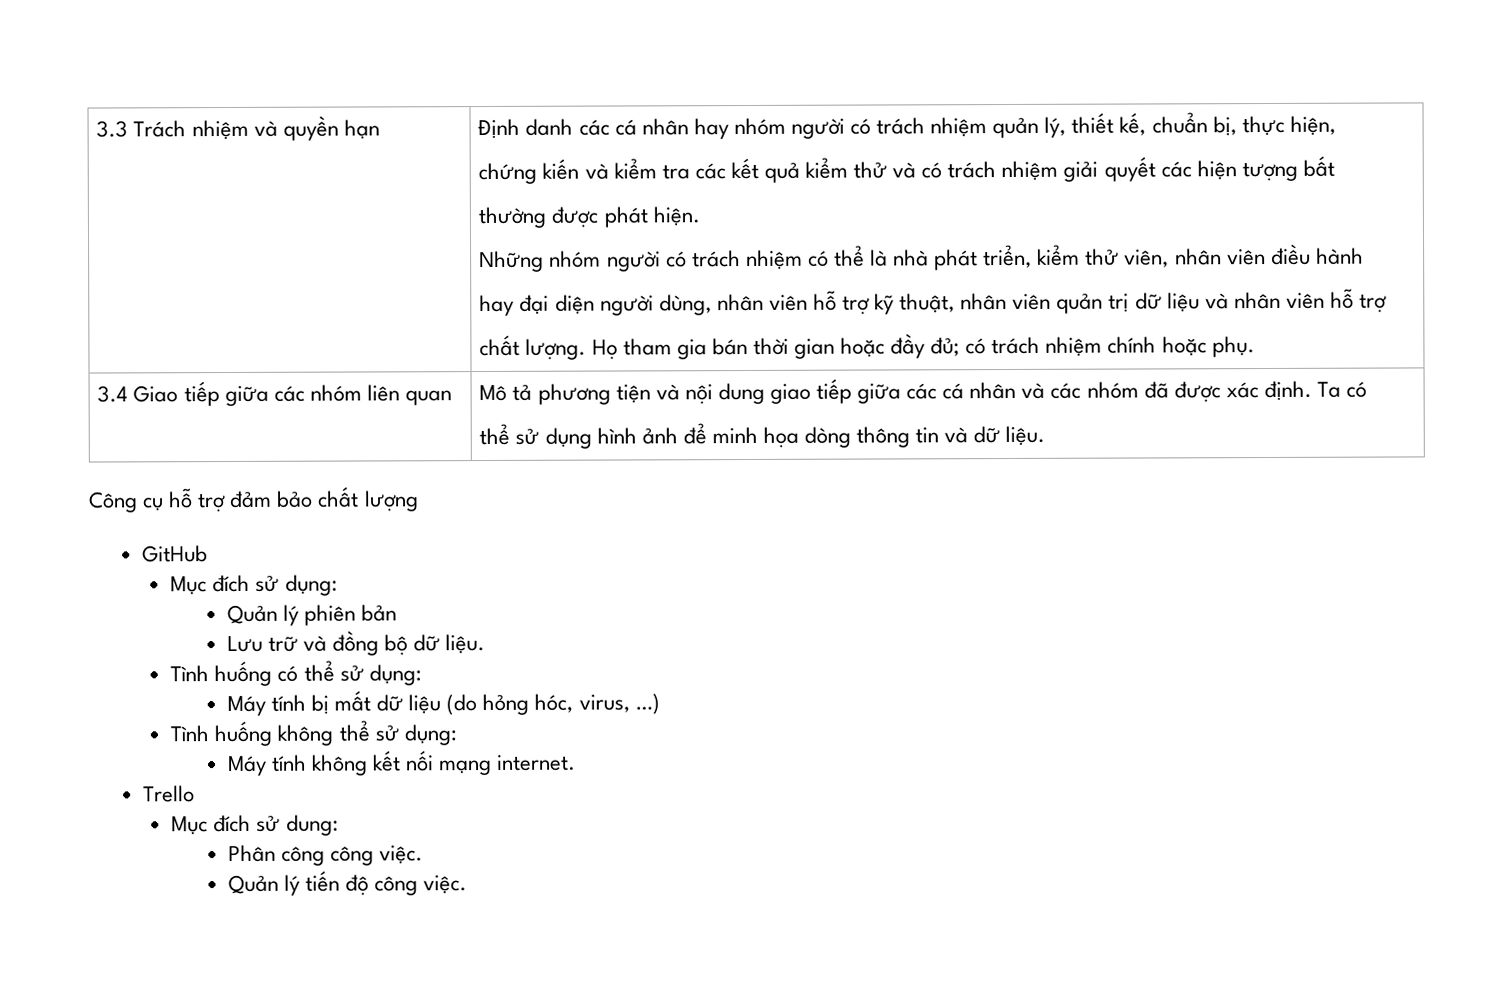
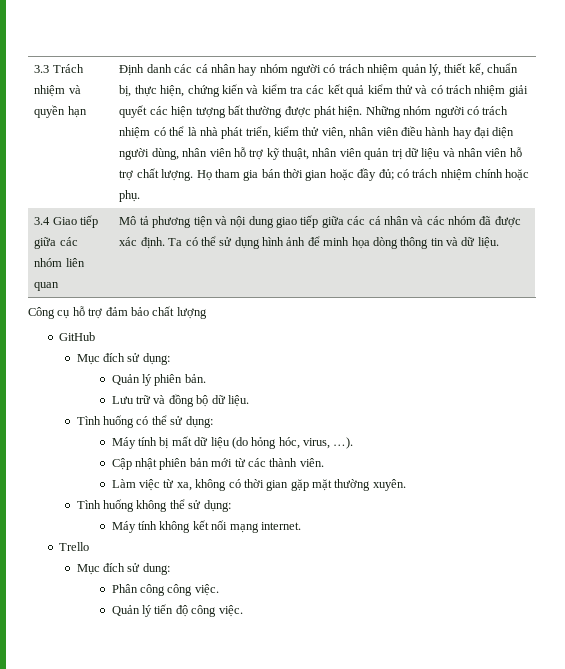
- Định danh các cá nhân hay nhóm người có trách nhiệm quản lý, thiết kế, chuẩn bị, thực hiện,
- chứng kiến và kiểm tra các kết quả kiểm thử và có trách nhiệm giải quyết các hiện tượng bất
- thường được phát hiện.
- Những nhóm người có trách nhiệm có thể là nhà phát triển, kiểm thử viên, nhân viên điều hành
- hay đại diện người dùng, nhân viên hỗ trợ kỹ thuật, nhân viên quản trị dữ liệu và nhân viên hỗ trợ
- chất lượng.
+ Định danh các cá nhân hay nhóm người có trách nhiệm quản lý, thiết kế, chuẩn bị, thực hiện, chứng kiến và kiểm tra các kết quả kiểm thử và có trách nhiệm giải quyết các hiện tượng bất thường được phát hiện. Những nhóm người có trách nhiệm có thể là nhà phát triển, kiểm thử viên, nhân viên điều hành hay đại diện người dùng, nhân viên hỗ trợ kỹ thuật, nhân viên quản trị dữ liệu và nhân viên hỗ trợ chất lượng.
- Ta có
- thể sử dụng hình ảnh để minh họa dòng thông tin và dữ liệu.
+ Ta có thể sử dụng hình ảnh để minh họa dòng thông tin và dữ liệu.
- Quản lý phiên bản
+ Quản lý phiên bản.
- Máy tính bị mất dữ liệu (do hỏng hóc, virus, …)
+ Máy tính bị mất dữ liệu (do hỏng hóc, virus, …).
+ Cập nhật phiên bản mới từ các thành viên.
+ Làm việc từ xa, không có thời gian gặp mặt thường xuyên.

